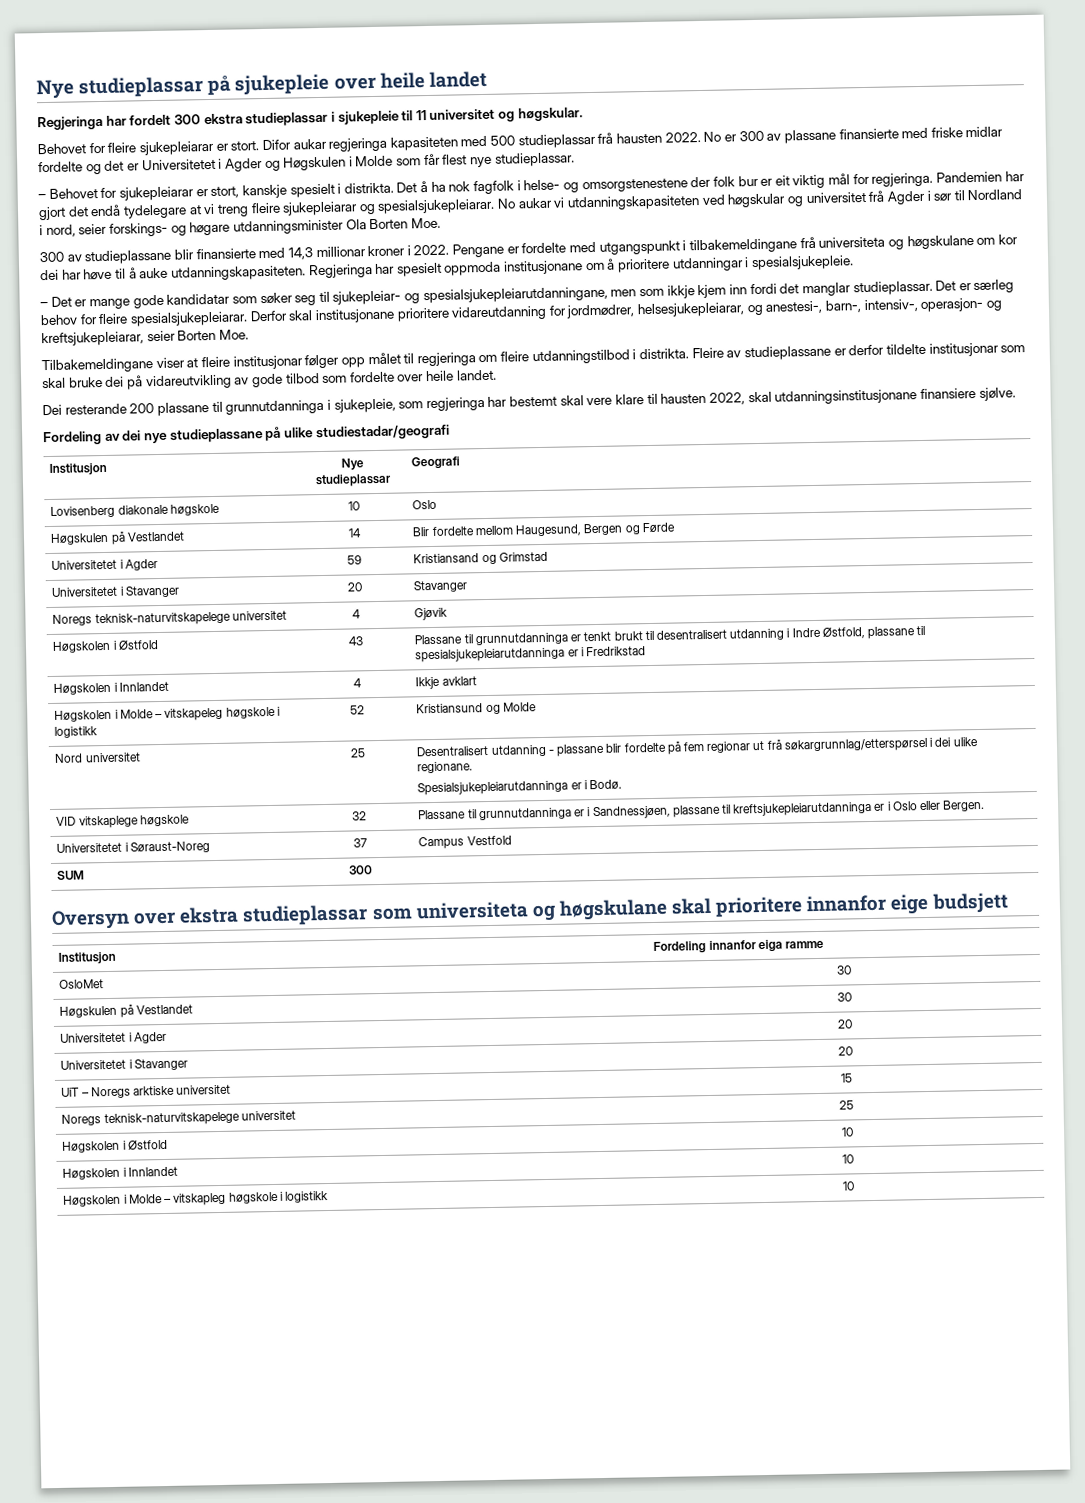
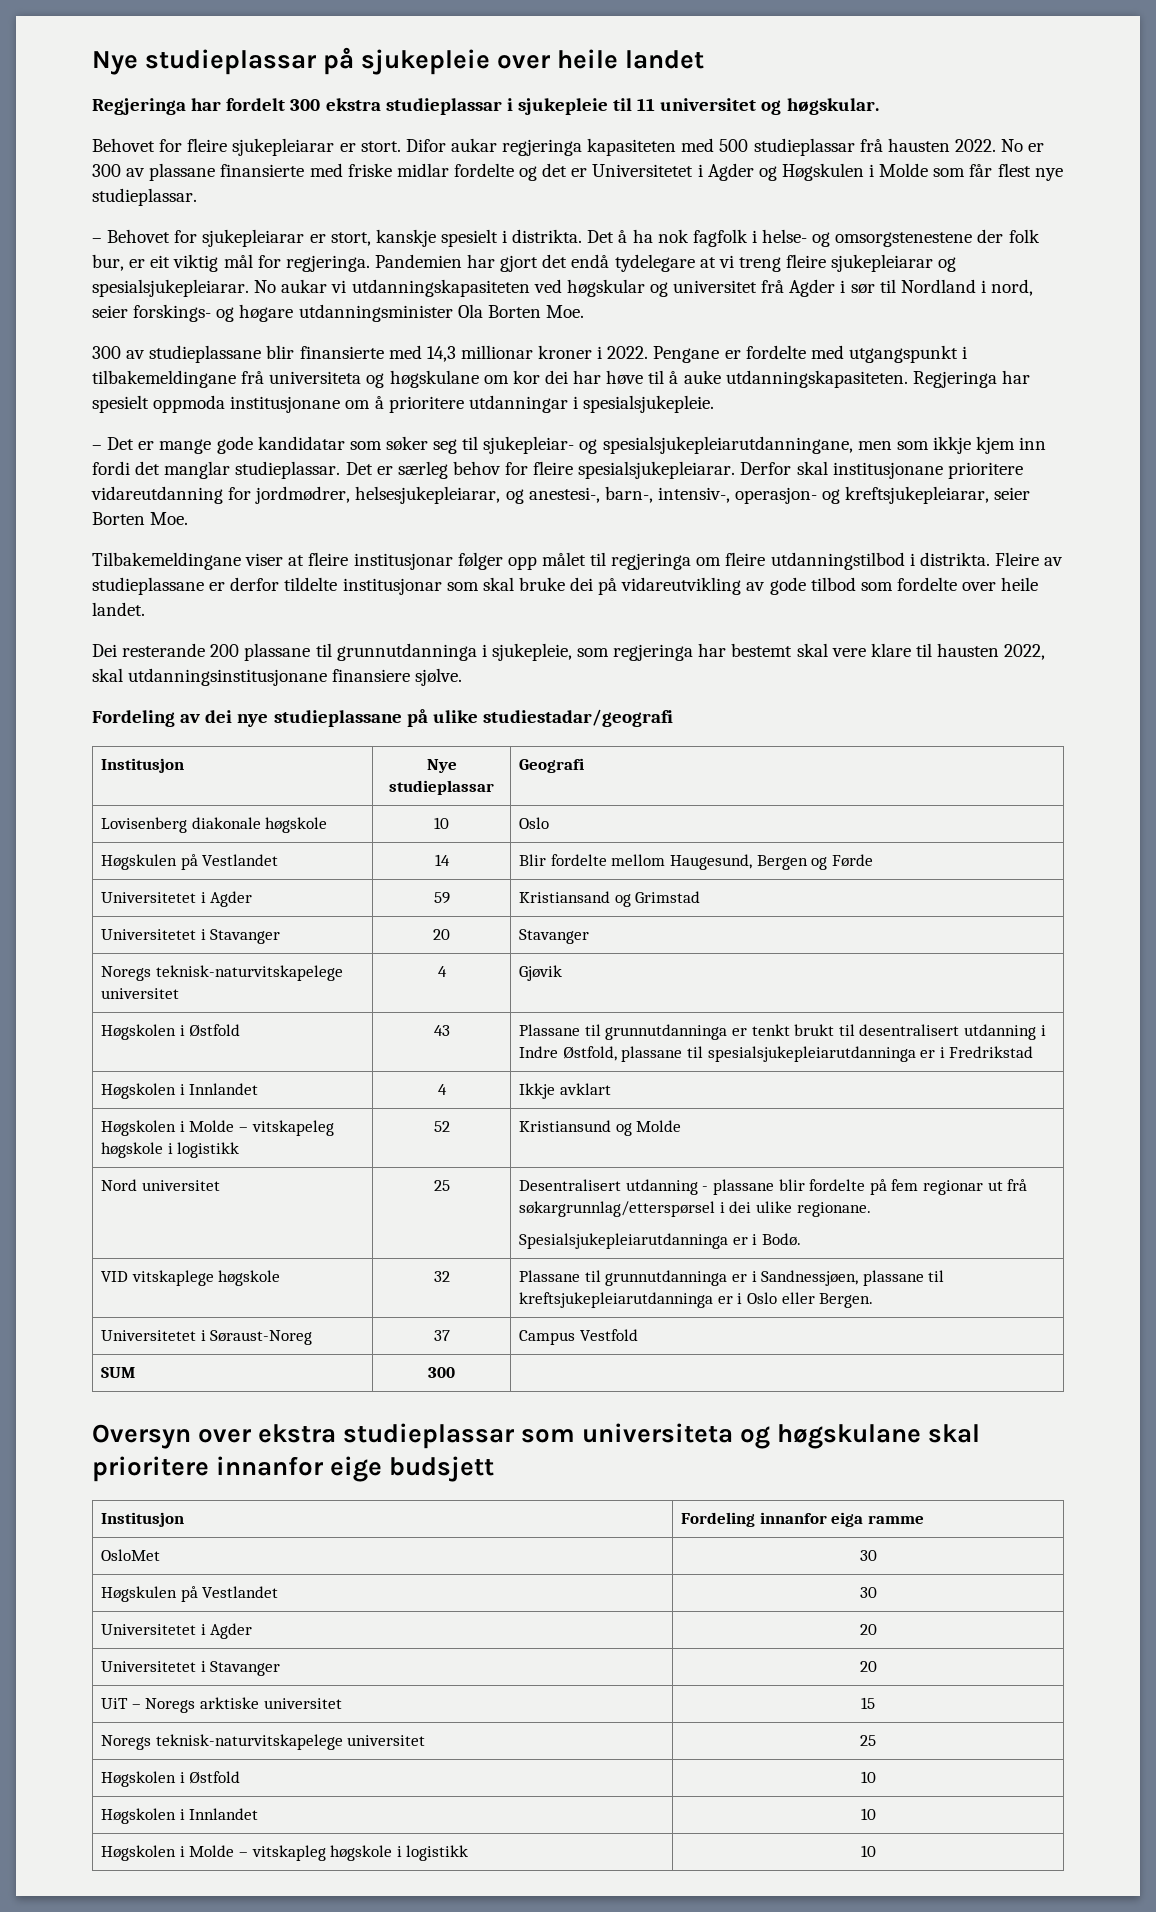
- Det å ha nok fagfolk i helse- og omsorgstenestene der folk bur er eit viktig mål for regjeringa.
+ Det å ha nok fagfolk i helse- og omsorgstenestene der folk bur, er eit viktig mål for regjeringa.

